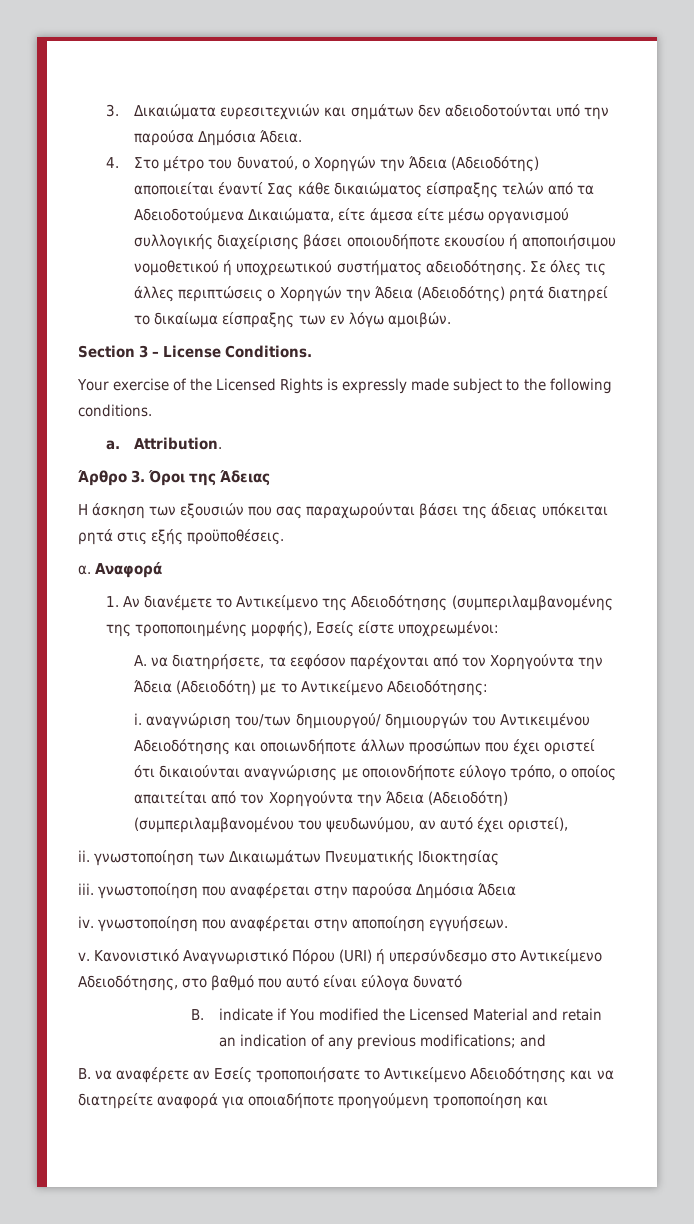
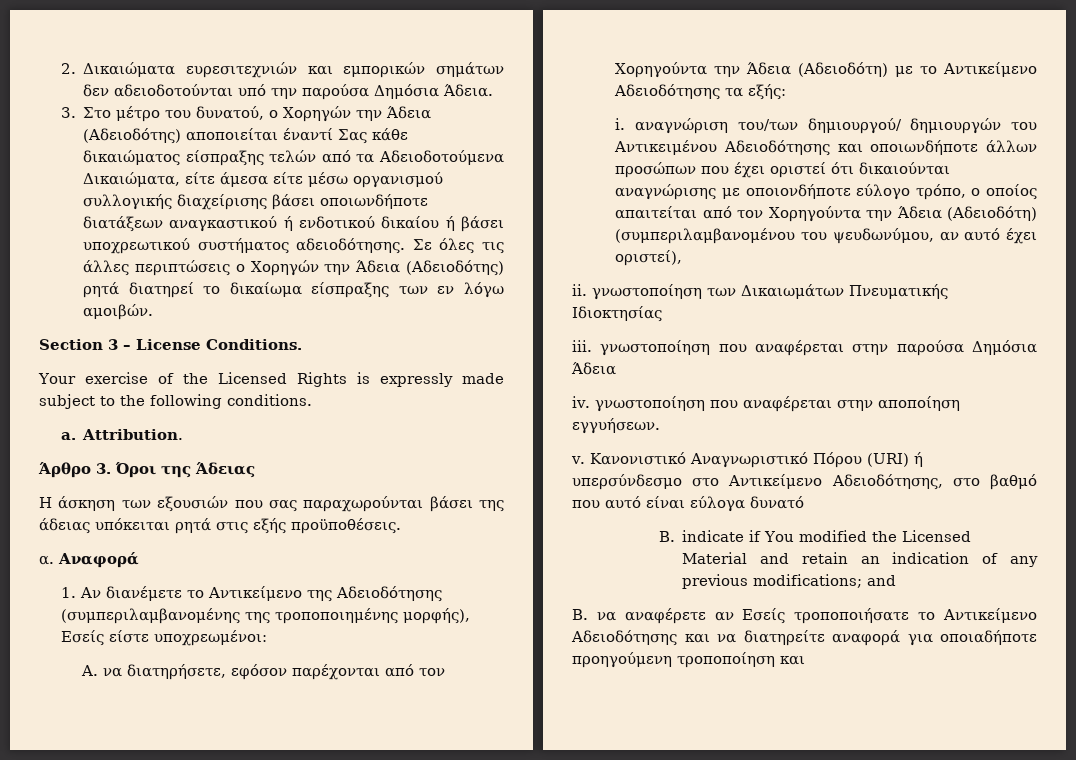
- 3. Δικαιώματα ευρεσιτεχνιών και σημάτων δεν αδειοδοτούνται υπό την παρούσα Δημόσια Άδεια.
+ 2. Δικαιώματα ευρεσιτεχνιών και εμπορικών σημάτων δεν αδειοδοτούνται υπό την παρούσα Δημόσια Άδεια.
- 4. Στο μέτρο του δυνατού, ο Χορηγών την Άδεια (Αδειοδότης) αποποιείται έναντί Σας κάθε δικαιώματος είσπραξης τελών από τα Αδειοδοτούμενα Δικαιώματα, είτε άμεσα είτε μέσω οργανισμού συλλογικής διαχείρισης βάσει οποιουδήποτε εκουσίου ή αποποιήσιμου νομοθετικού ή υποχρεωτικού συστήματος αδειοδότησης.
+ 3. Στο μέτρο του δυνατού, ο Χορηγών την Άδεια (Αδειοδότης) αποποιείται έναντί Σας κάθε δικαιώματος είσπραξης τελών από τα Αδειοδοτούμενα Δικαιώματα, είτε άμεσα είτε μέσω οργανισμού συλλογικής διαχείρισης βάσει οποιωνδήποτε διατάξεων αναγκαστικού ή ενδοτικού δικαίου ή βάσει υποχρεωτικού συστήματος αδειοδότησης.
- Α. να διατηρήσετε, τα εεφόσον παρέχονται από τον Χορηγούντα την Άδεια (Αδειοδότη) με το Αντικείμενο Αδειοδότησης:
+ Α. να διατηρήσετε, εφόσον παρέχονται από τον Χορηγούντα την Άδεια (Αδειοδότη) με το Αντικείμενο Αδειοδότησης τα εξής:

